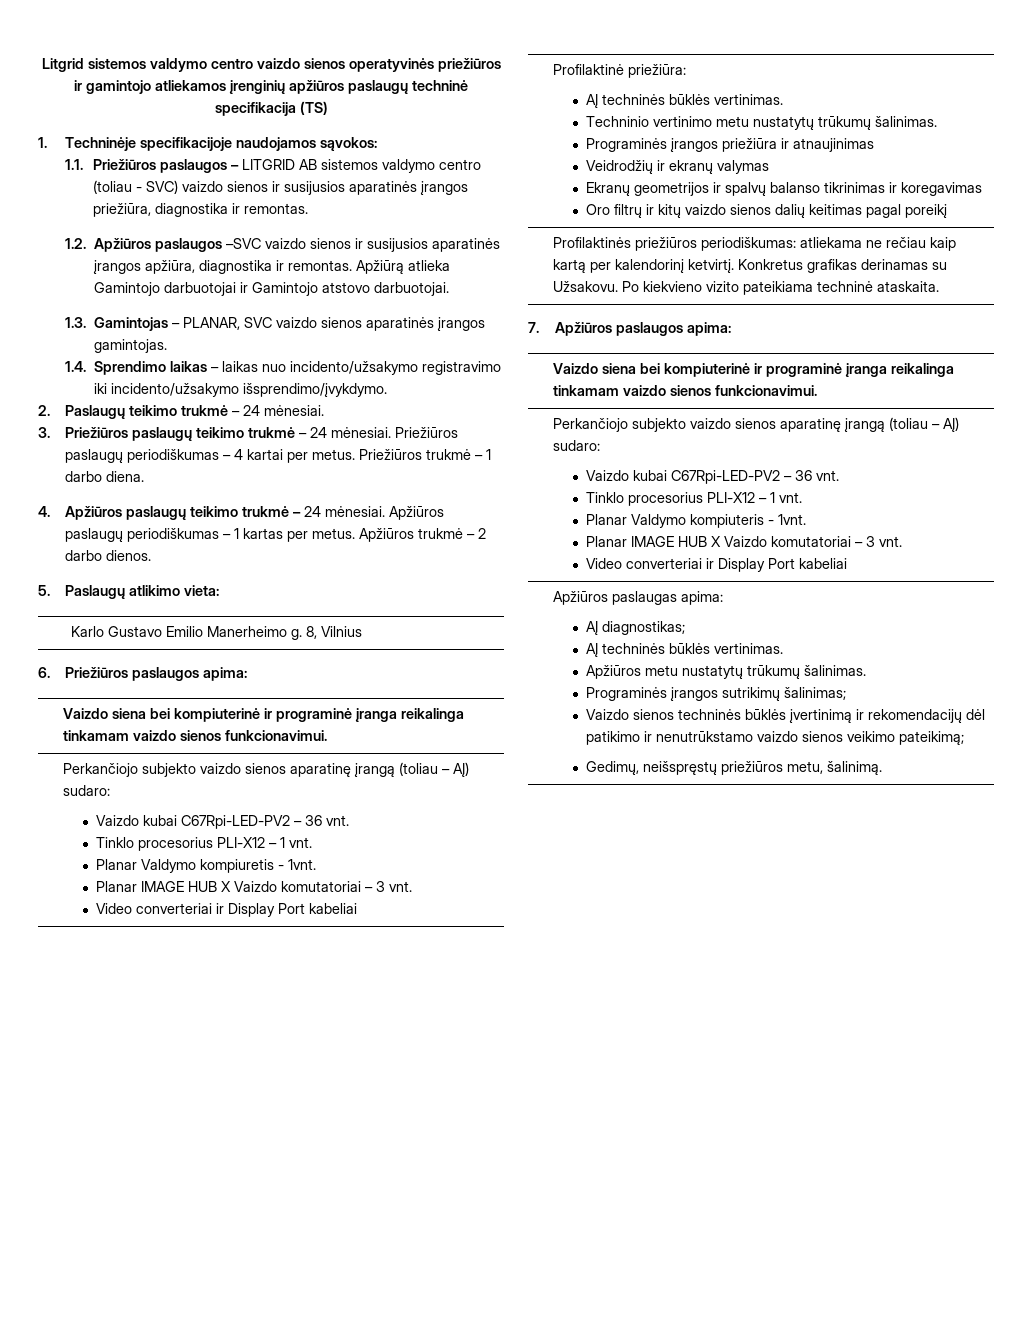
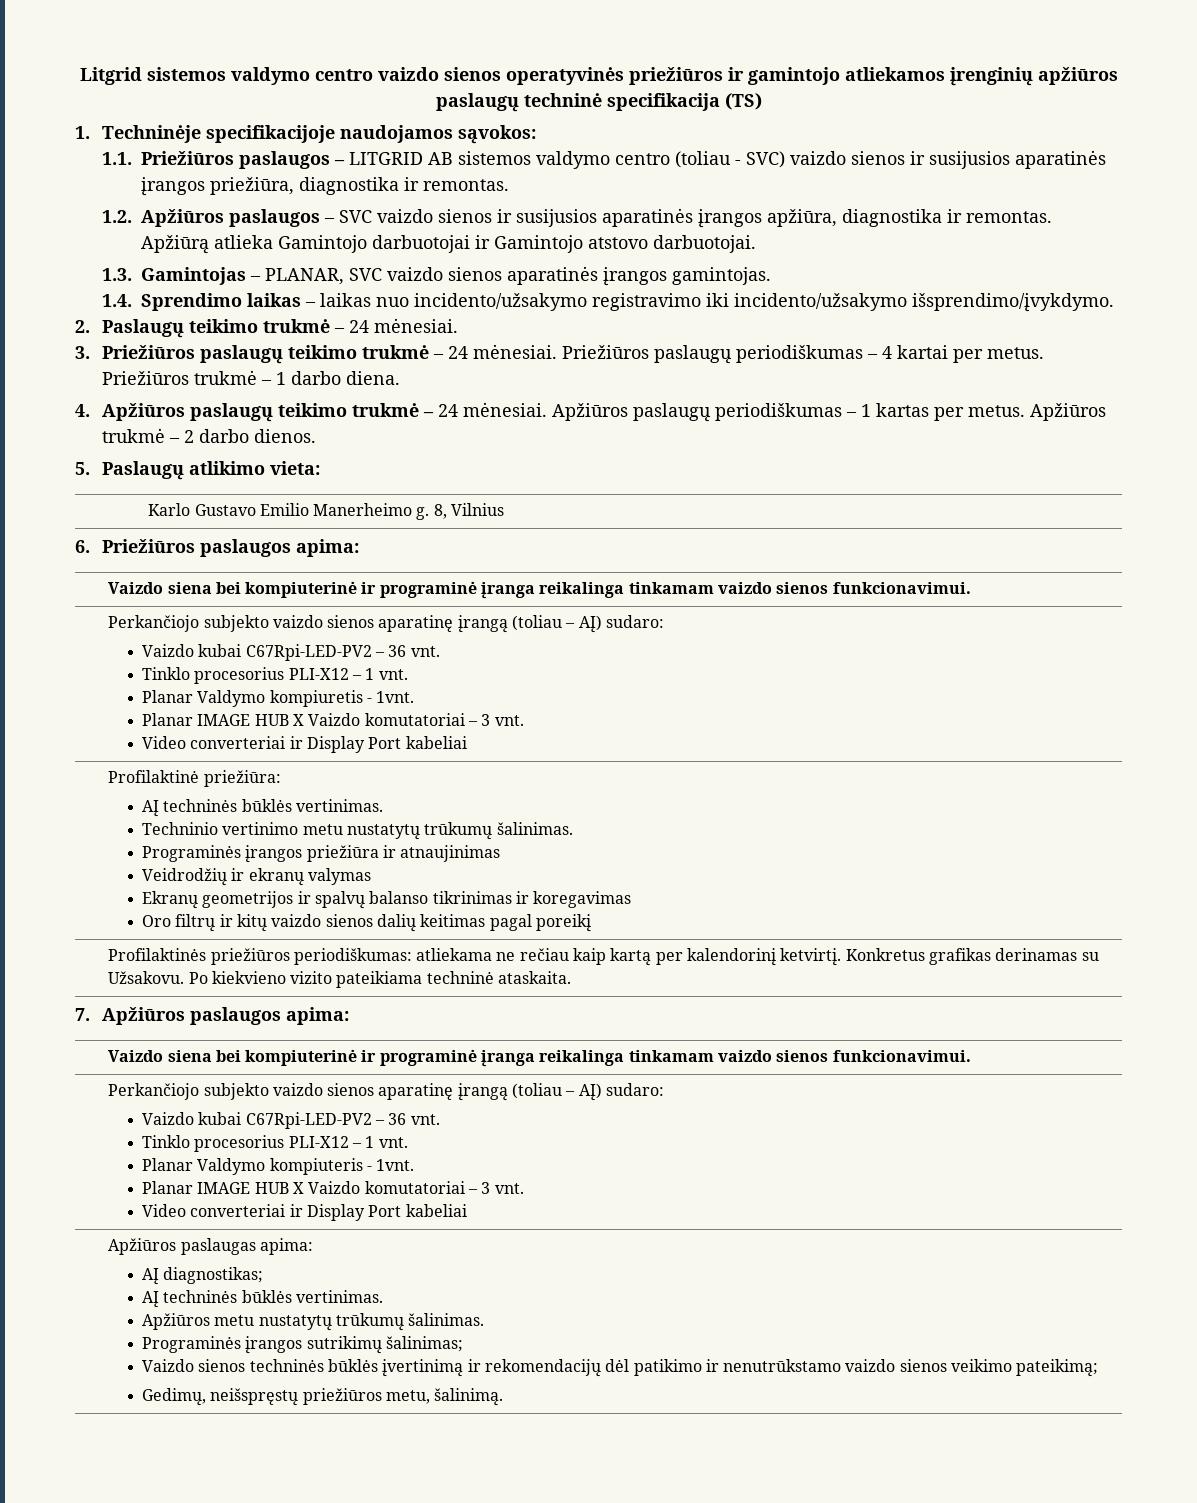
- 1.2. Apžiūros paslaugos –SVC vaizdo sienos ir susijusios aparatinės įrangos apžiūra, diagnostika ir remontas.
+ 1.2. Apžiūros paslaugos – SVC vaizdo sienos ir susijusios aparatinės įrangos apžiūra, diagnostika ir remontas.

